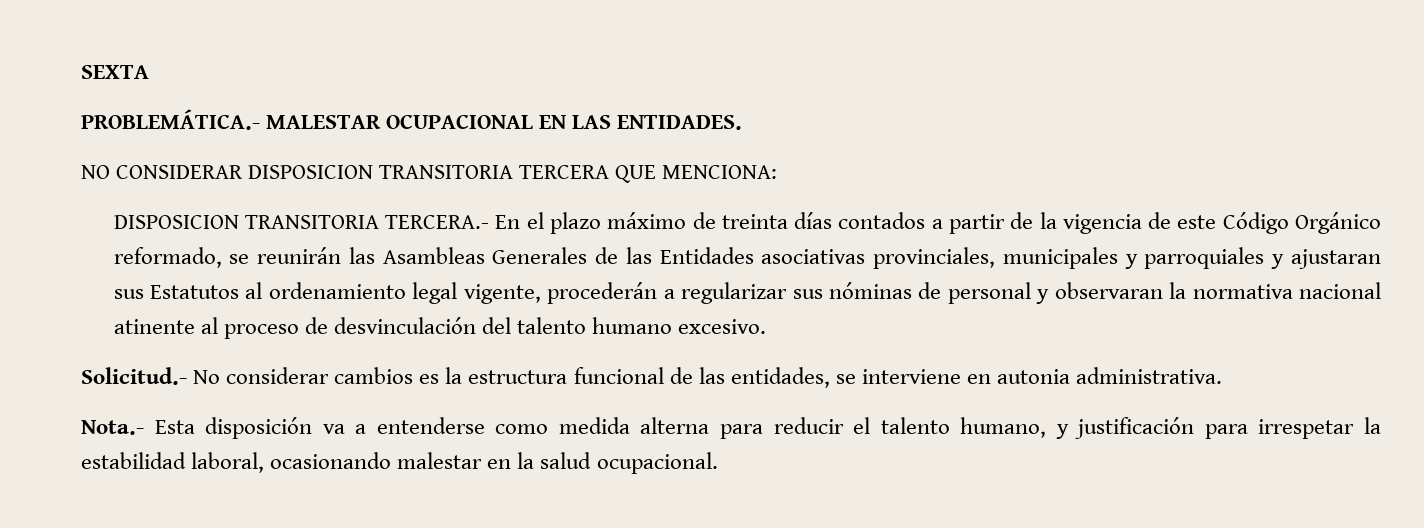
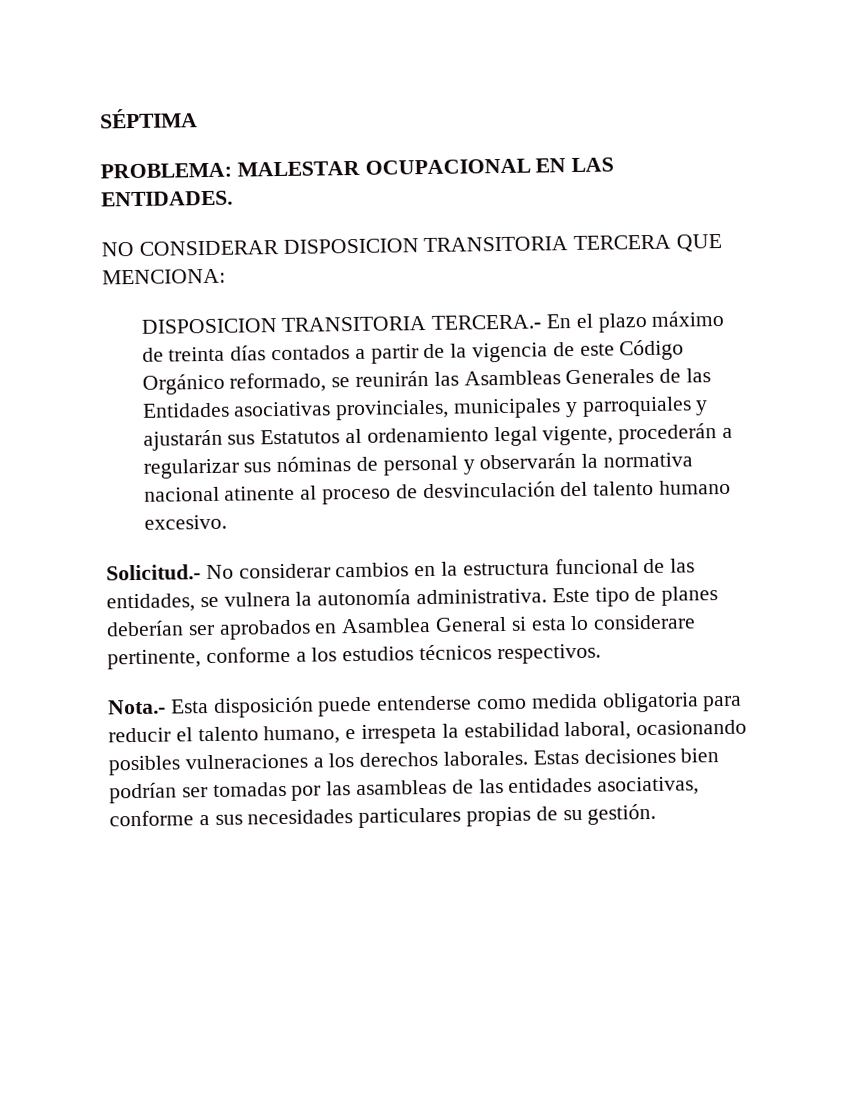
- SEXTA
- PROBLEMÁTICA.- MALESTAR OCUPACIONAL EN LAS ENTIDADES.
+ SÉPTIMA
+ PROBLEMA: MALESTAR OCUPACIONAL EN LAS ENTIDADES.
- DISPOSICION TRANSITORIA TERCERA.- En el plazo máximo de treinta días contados a partir de la vigencia de este Código Orgánico reformado, se reunirán las Asambleas Generales de las Entidades asociativas provinciales, municipales y parroquiales y ajustaran sus Estatutos al ordenamiento legal vigente, procederán a regularizar sus nóminas de personal y observaran la normativa nacional atinente al proceso de desvinculación del talento humano excesivo.
+ DISPOSICION TRANSITORIA TERCERA.- En el plazo máximo de treinta días contados a partir de la vigencia de este Código Orgánico reformado, se reunirán las Asambleas Generales de las Entidades asociativas provinciales, municipales y parroquiales y ajustarán sus Estatutos al ordenamiento legal vigente, procederán a regularizar sus nóminas de personal y observarán la normativa nacional atinente al proceso de desvinculación del talento humano excesivo.
- Solicitud.- No considerar cambios es la estructura funcional de las entidades, se interviene en autonia administrativa.
+ Solicitud.- No considerar cambios en la estructura funcional de las entidades, se vulnera la autonomía administrativa. Este tipo de planes deberían ser aprobados en Asamblea General si esta lo considerare pertinente, conforme a los estudios técnicos respectivos.
- Nota.- Esta disposición va a entenderse como medida alterna para reducir el talento humano, y justificación para irrespetar la estabilidad laboral, ocasionando malestar en la salud ocupacional.
+ Nota.- Esta disposición puede entenderse como medida obligatoria para reducir el talento humano, e irrespeta la estabilidad laboral, ocasionando posibles vulneraciones a los derechos laborales. Estas decisiones bien podrían ser tomadas por las asambleas de las entidades asociativas, conforme a sus necesidades particulares propias de su gestión.

